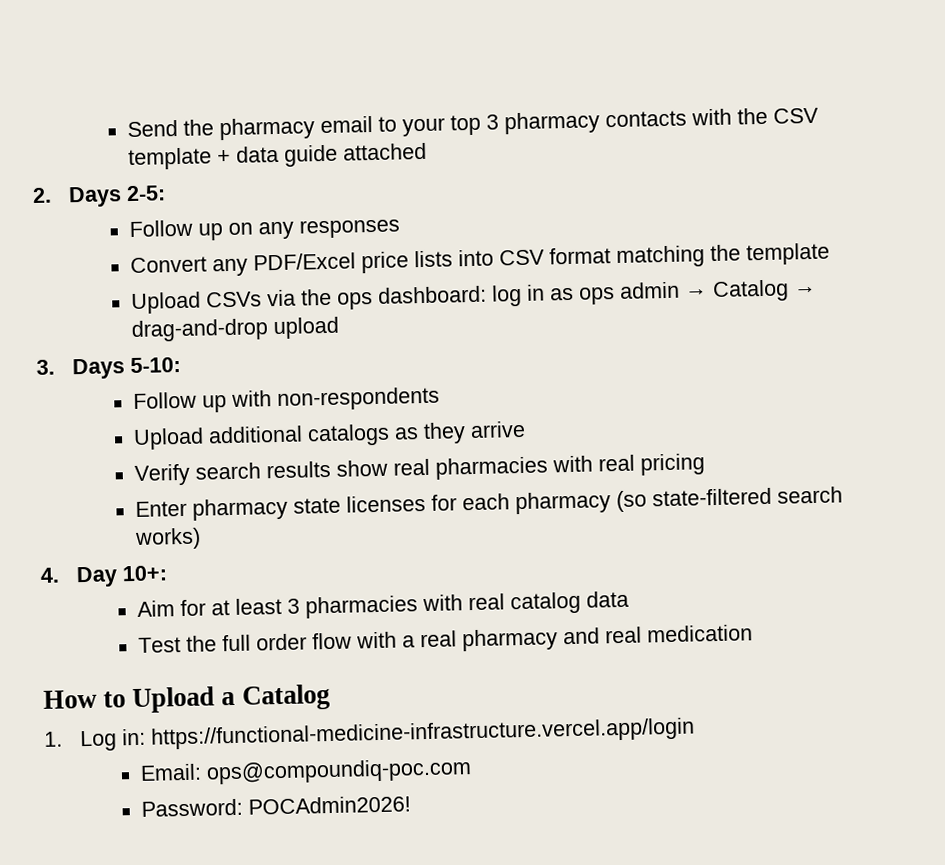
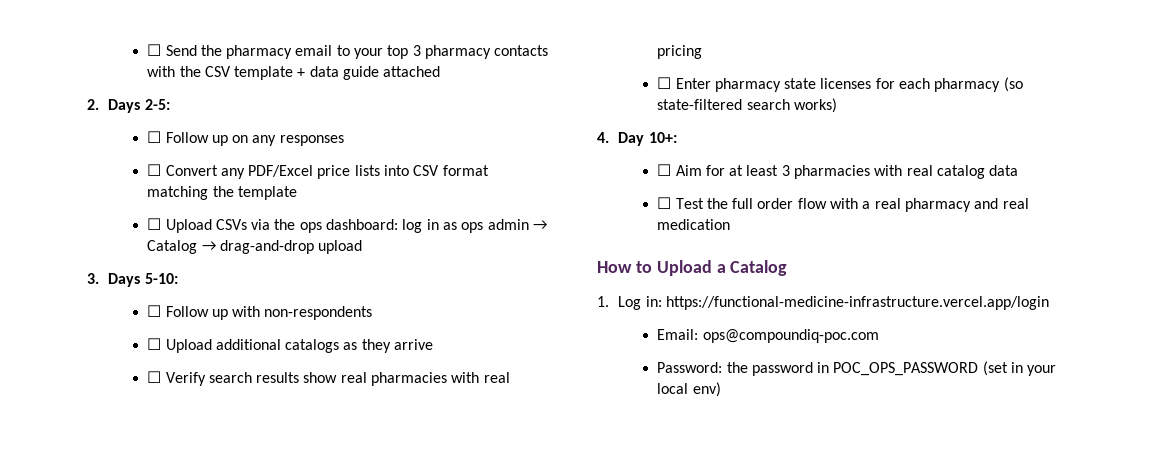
- Send the pharmacy email to your top 3 pharmacy contacts with the CSV template + data guide attached
+ ☐ Send the pharmacy email to your top 3 pharmacy contacts with the CSV template + data guide attached
- Follow up on any responses
+ ☐ Follow up on any responses
- Convert any PDF/Excel price lists into CSV format matching the template
+ ☐ Convert any PDF/Excel price lists into CSV format matching the template
- Upload CSVs via the ops dashboard: log in as ops admin → Catalog → drag-and-drop upload
+ ☐ Upload CSVs via the ops dashboard: log in as ops admin → Catalog → drag-and-drop upload
- Follow up with non-respondents
+ ☐ Follow up with non-respondents
- Upload additional catalogs as they arrive
+ ☐ Upload additional catalogs as they arrive
- Verify search results show real pharmacies with real pricing
+ ☐ Verify search results show real pharmacies with real pricing
- Enter pharmacy state licenses for each pharmacy (so state-filtered search works)
+ ☐ Enter pharmacy state licenses for each pharmacy (so state-filtered search works)
- Aim for at least 3 pharmacies with real catalog data
+ ☐ Aim for at least 3 pharmacies with real catalog data
- Test the full order flow with a real pharmacy and real medication
+ ☐ Test the full order flow with a real pharmacy and real medication
- Password: POCAdmin2026!
+ Password: the password in POC_OPS_PASSWORD (set in your local env)

